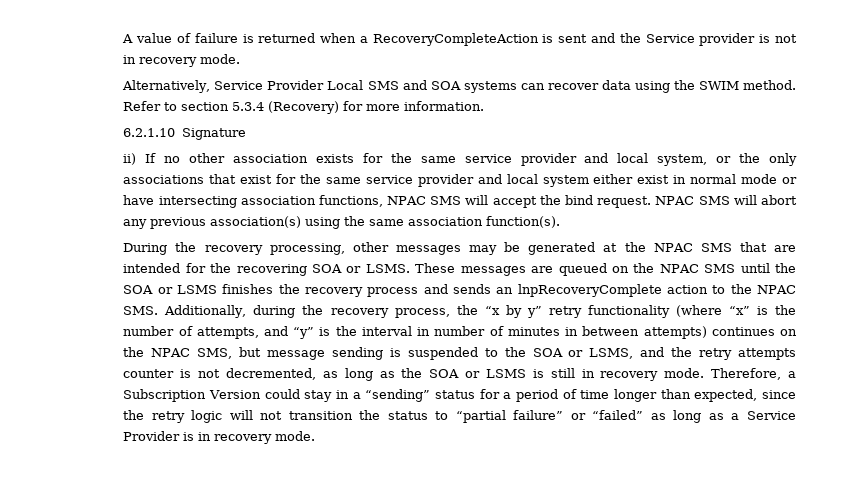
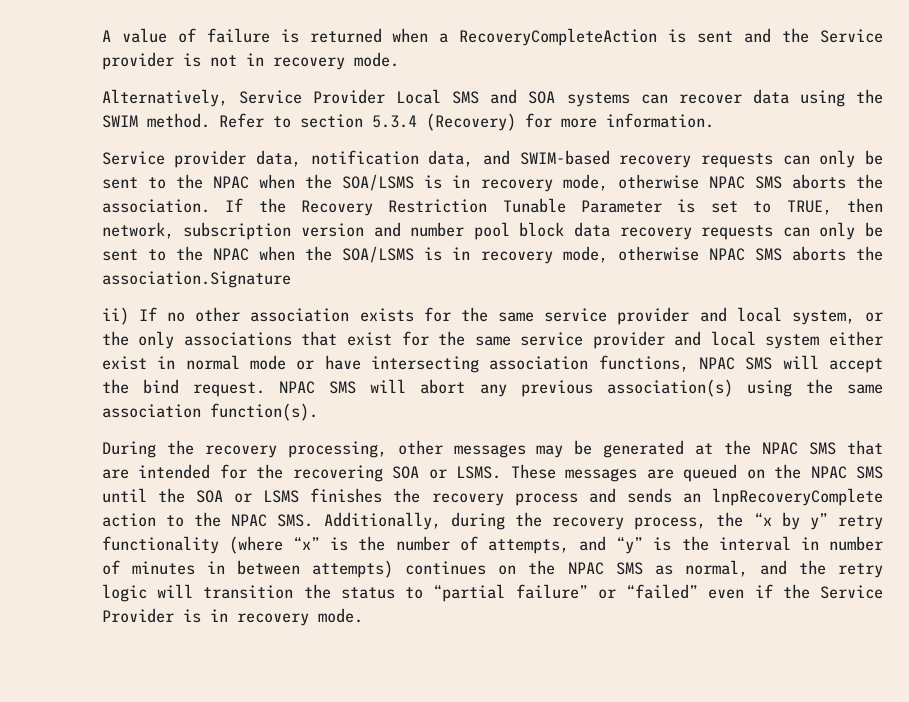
- 6.2.1.10 Signature
+ Service provider data, notification data, and SWIM-based recovery requests can only be sent to the NPAC when the SOA/LSMS is in recovery mode, otherwise NPAC SMS aborts the association. If the Recovery Restriction Tunable Parameter is set to TRUE, then network, subscription version and number pool block data recovery requests can only be sent to the NPAC when the SOA/LSMS is in recovery mode, otherwise NPAC SMS aborts the association.Signature
- These messages are queued on the NPAC SMS until the SOA or LSMS finishes the recovery process and sends an lnpRecoveryComplete action to the NPAC SMS. Additionally, during the recovery process, the “x by y” retry functionality (where “x” is the number of attempts, and “y” is the interval in number of minutes in between attempts) continues on the NPAC SMS, but message sending is suspended to the SOA or LSMS, and the retry attempts counter is not decremented, as long as the SOA or LSMS is still in recovery mode. Therefore, a Subscription Version could stay in a “sending” status for a period of time longer than expected, since the retry logic will not transition the status to “partial failure” or “failed” as long as a Service Provider is in recovery mode.
+ These messages are queued on the NPAC SMS until the SOA or LSMS finishes the recovery process and sends an lnpRecoveryComplete action to the NPAC SMS. Additionally, during the recovery process, the “x by y” retry functionality (where “x” is the number of attempts, and “y” is the interval in number of minutes in between attempts) continues on the NPAC SMS as normal, and the retry logic will transition the status to “partial failure” or “failed” even if the Service Provider is in recovery mode.

